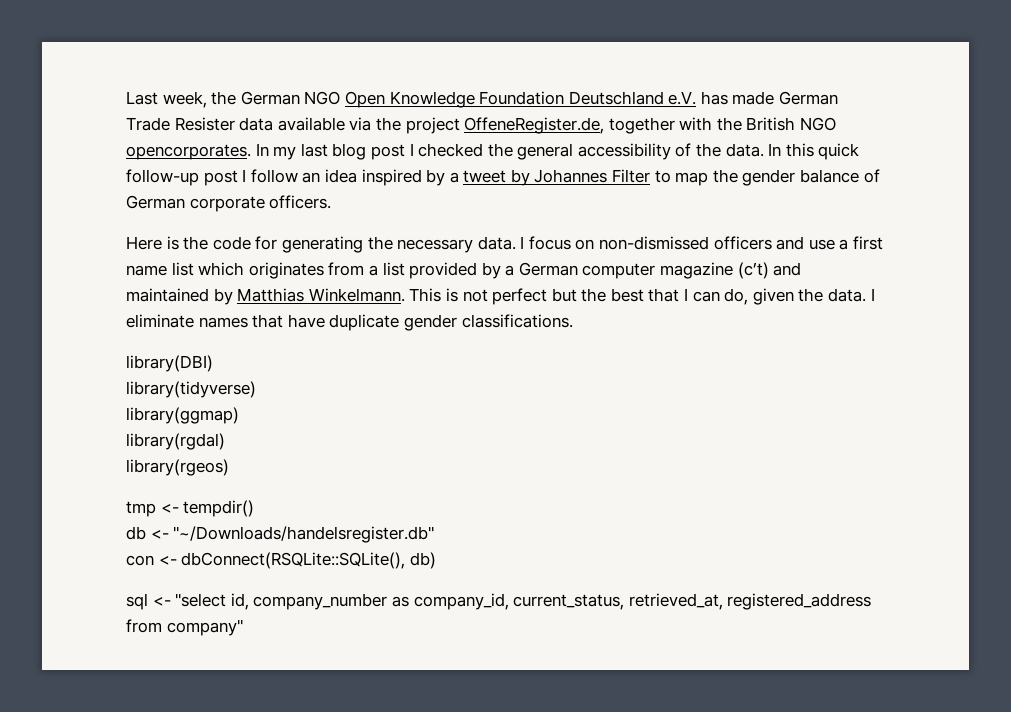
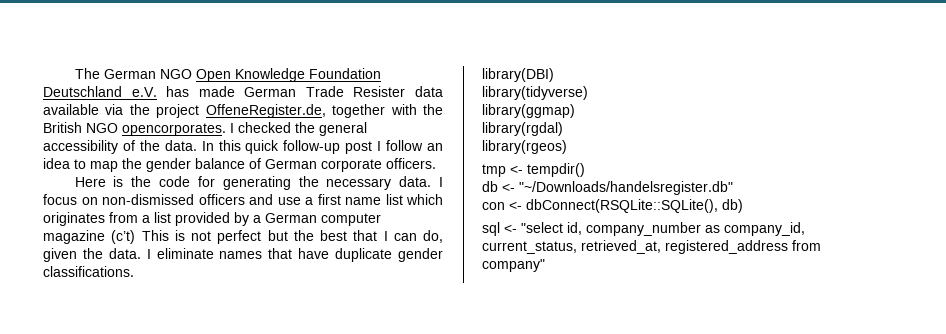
- Last week, the German NGO Open Knowledge Foundation Deutschland e.V. has made German Trade Resister data available via the project OffeneRegister.de, together with the British NGO opencorporates.
+ The German NGO Open Knowledge Foundation Deutschland e.V. has made German Trade Resister data available via the project OffeneRegister.de, together with the British NGO opencorporates.
- In my last blog post I checked the general accessibility of the data.
+ I checked the general accessibility of the data.
- In this quick follow-up post I follow an idea inspired by a tweet by Johannes Filter to map the gender balance of German corporate officers.
+ In this quick follow-up post I follow an idea to map the gender balance of German corporate officers.
- I focus on non-dismissed officers and use a first name list which originates from a list provided by a German computer magazine (c’t) and maintained by Matthias Winkelmann. This is not perfect but the best that I can do, given the data.
+ I focus on non-dismissed officers and use a first name list which originates from a list provided by a German computer magazine (c’t) This is not perfect but the best that I can do, given the data.

